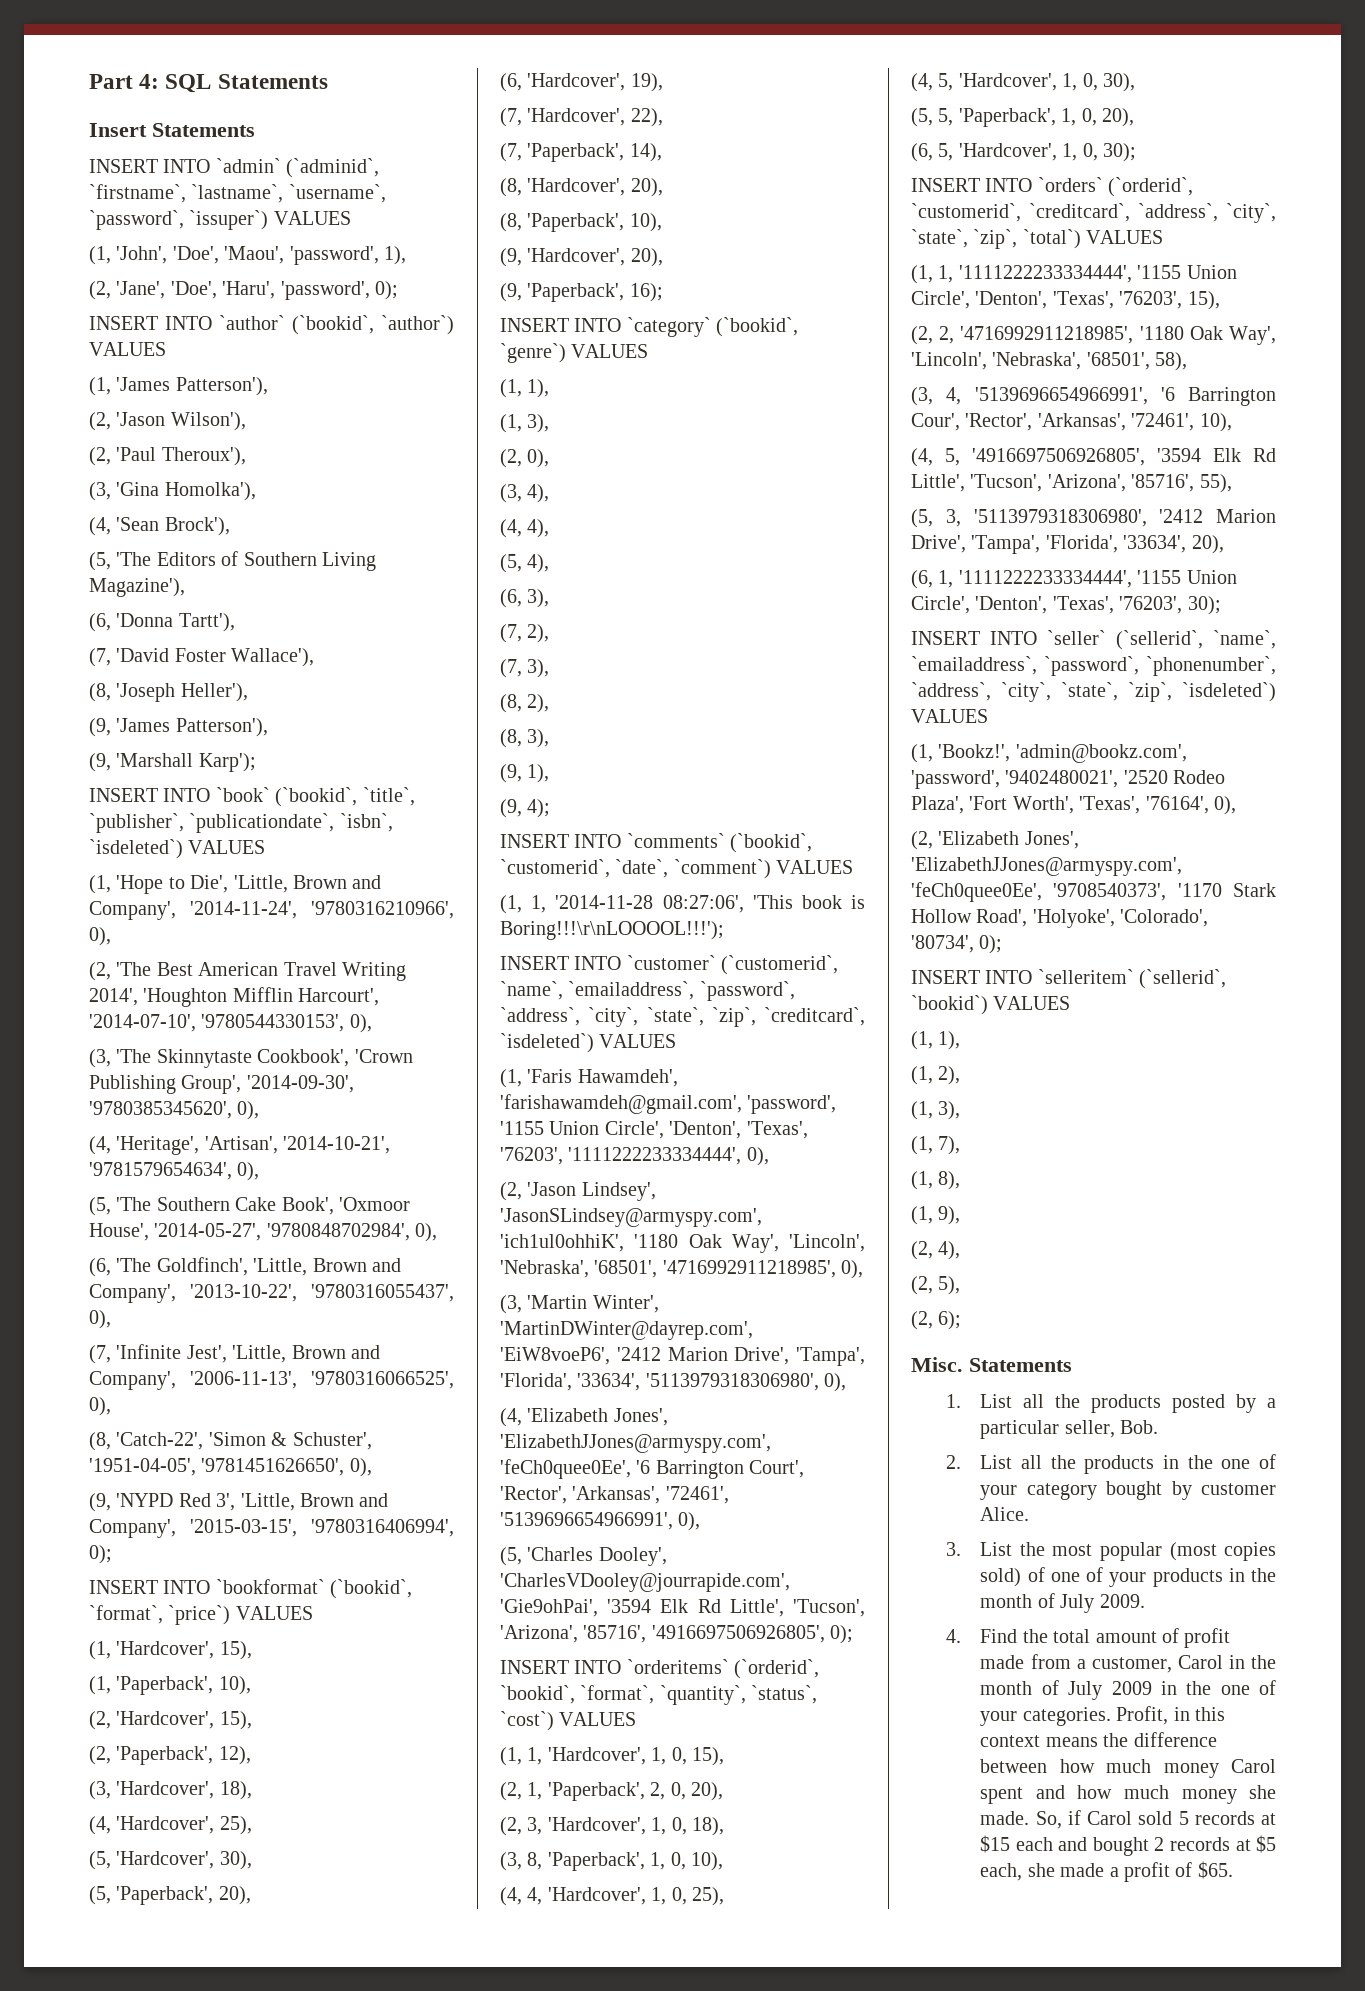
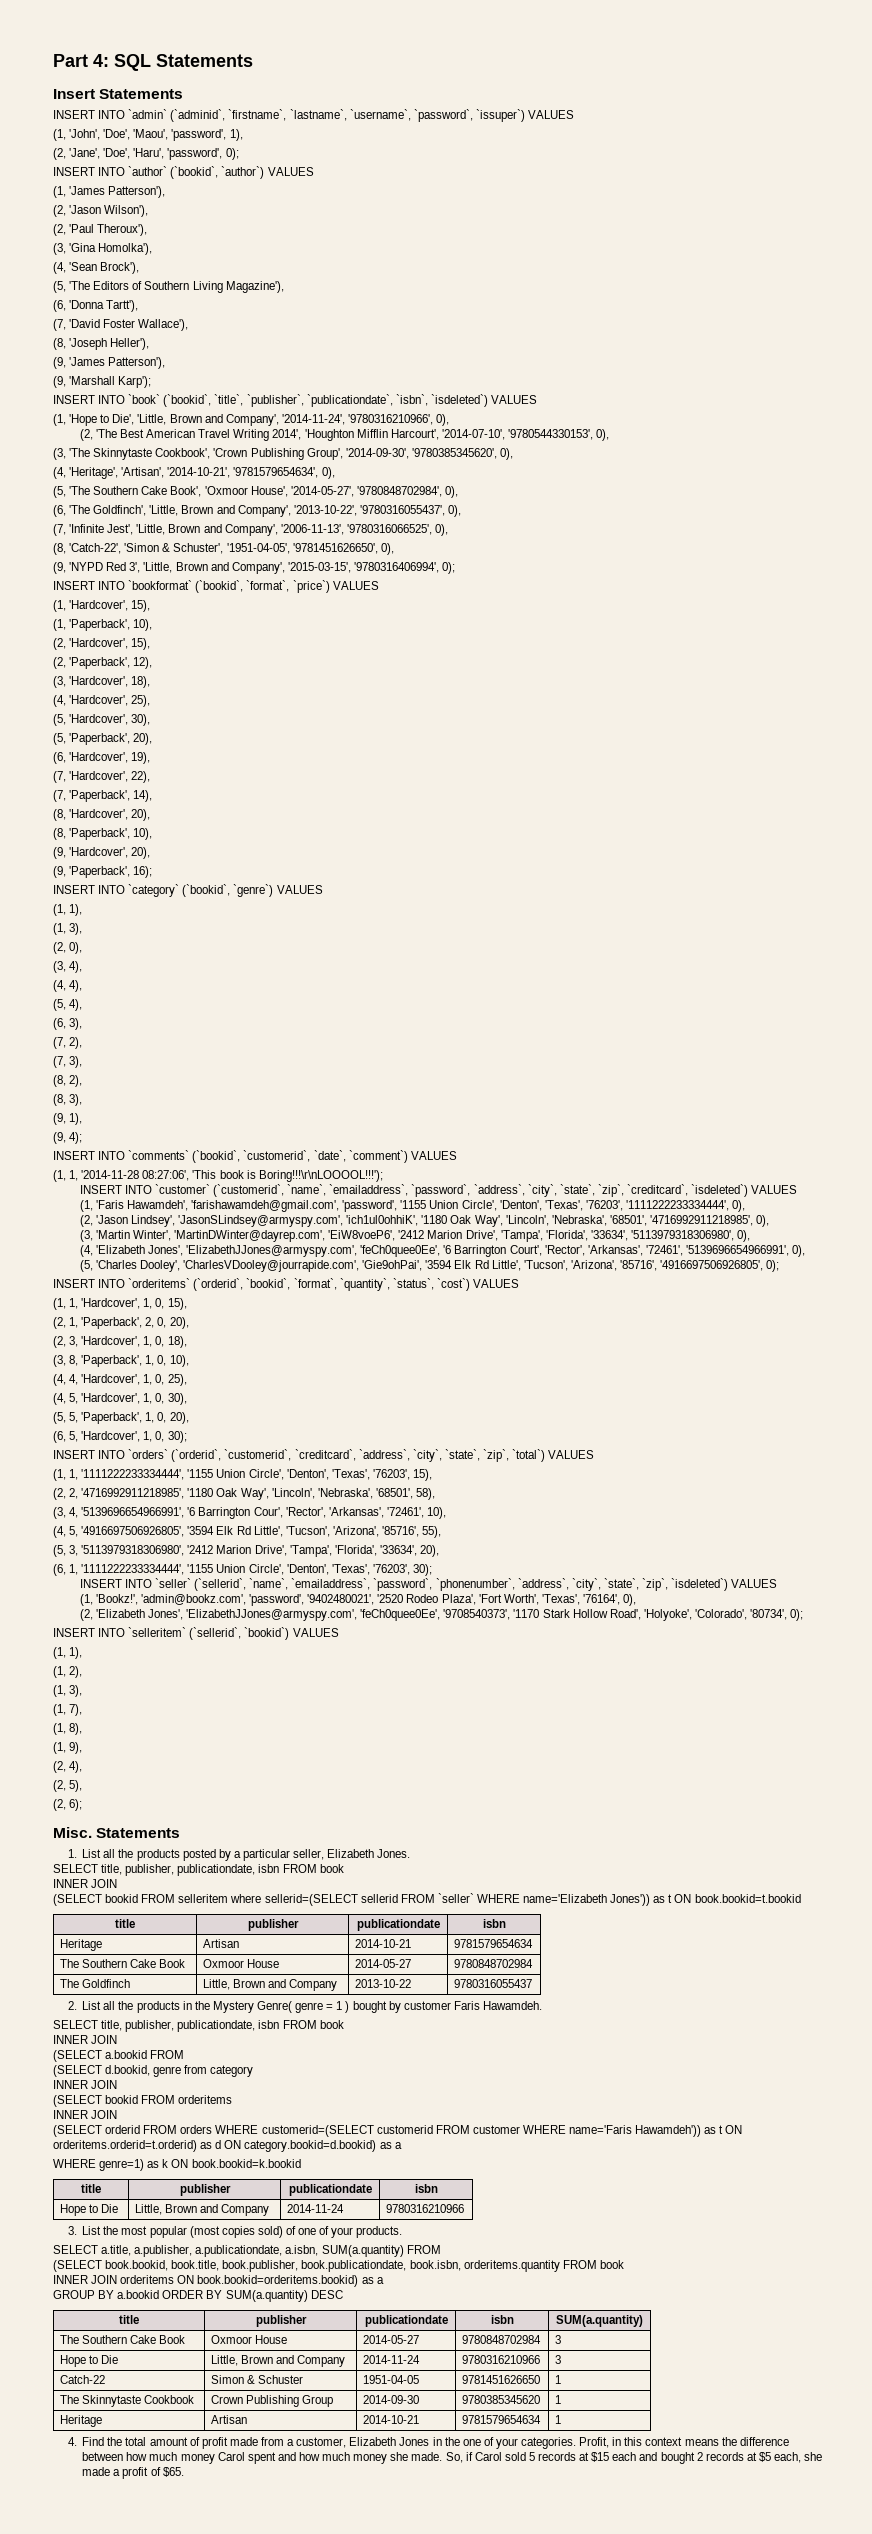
- 1. List all the products posted by a particular seller, Bob.
+ 1. List all the products posted by a particular seller, Elizabeth Jones.
+ SELECT title, publisher, publicationdate, isbn FROM book
+ INNER JOIN
+ (SELECT bookid FROM selleritem where sellerid=(SELECT sellerid FROM `seller` WHERE name='Elizabeth Jones')) as t ON book.bookid=t.bookid
+ title | publisher | publicationdate | isbn
+ Heritage | Artisan | 2014-10-21 | 9781579654634
+ The Southern Cake Book | Oxmoor House | 2014-05-27 | 9780848702984
+ The Goldfinch | Little, Brown and Company | 2013-10-22 | 9780316055437
- 2. List all the products in the one of your category bought by customer Alice.
+ 2. List all the products in the Mystery Genre( genre = 1 ) bought by customer Faris Hawamdeh.
+ SELECT title, publisher, publicationdate, isbn FROM book
+ INNER JOIN
+ (SELECT a.bookid FROM
+ (SELECT d.bookid, genre from category
+ INNER JOIN
+ (SELECT bookid FROM orderitems
+ INNER JOIN
+ (SELECT orderid FROM orders WHERE customerid=(SELECT customerid FROM customer WHERE name='Faris Hawamdeh')) as t ON orderitems.orderid=t.orderid) as d ON category.bookid=d.bookid) as a
+ WHERE genre=1) as k ON book.bookid=k.bookid
+ title | publisher | publicationdate | isbn
+ Hope to Die | Little, Brown and Company | 2014-11-24 | 9780316210966
- 3. List the most popular (most copies sold) of one of your products in the month of July 2009.
+ 3. List the most popular (most copies sold) of one of your products.
+ SELECT a.title, a.publisher, a.publicationdate, a.isbn, SUM(a.quantity) FROM
+ (SELECT book.bookid, book.title, book.publisher, book.publicationdate, book.isbn, orderitems.quantity FROM book
+ INNER JOIN orderitems ON book.bookid=orderitems.bookid) as a
+ GROUP BY a.bookid ORDER BY SUM(a.quantity) DESC
+ title | publisher | publicationdate | isbn | SUM(a.quantity)
+ The Southern Cake Book | Oxmoor House | 2014-05-27 | 9780848702984 | 3
+ Hope to Die | Little, Brown and Company | 2014-11-24 | 9780316210966 | 3
+ Catch-22 | Simon & Schuster | 1951-04-05 | 9781451626650 | 1
+ The Skinnytaste Cookbook | Crown Publishing Group | 2014-09-30 | 9780385345620 | 1
+ Heritage | Artisan | 2014-10-21 | 9781579654634 | 1
- 4. Find the total amount of profit made from a customer, Carol in the month of July 2009 in the one of your categories.
+ 4. Find the total amount of profit made from a customer, Elizabeth Jones in the one of your categories.

